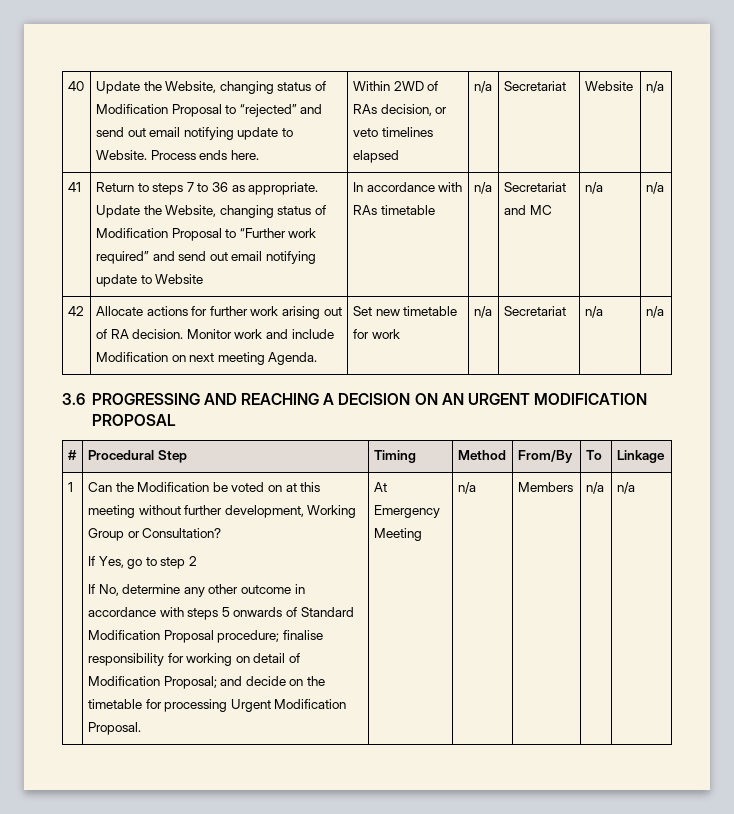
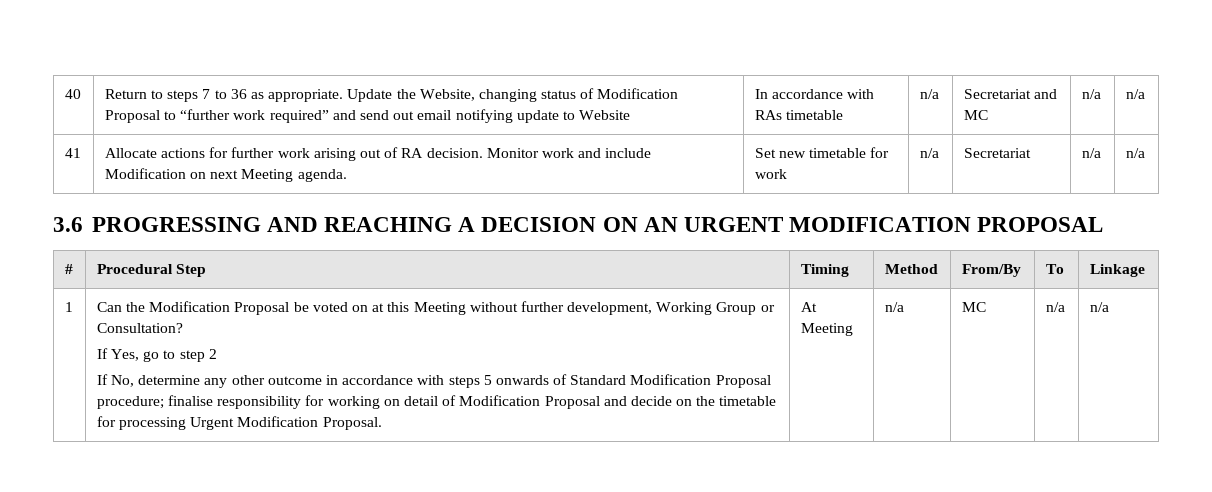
- 40 | Update the Website, changing status of Modification Proposal to “rejected” and send out email notifying update to Website. Process ends here. | Within 2WD of RAs decision, or veto timelines elapsed | n/a | Secretariat | Website | n/a
- 41 | Return to steps 7 to 36 as appropriate. Update the Website, changing status of Modification Proposal to “Further work required” and send out email notifying update to Website | In accordance with RAs timetable | n/a | Secretariat and MC | n/a | n/a
+ 40 | Return to steps 7 to 36 as appropriate. Update the Website, changing status of Modification Proposal to “further work required” and send out email notifying update to Website | In accordance with RAs timetable | n/a | Secretariat and MC | n/a | n/a
- 42 | Allocate actions for further work arising out of RA decision. Monitor work and include Modification on next meeting Agenda. | Set new timetable for work | n/a | Secretariat | n/a | n/a
+ 41 | Allocate actions for further work arising out of RA decision. Monitor work and include Modification on next Meeting agenda. | Set new timetable for work | n/a | Secretariat | n/a | n/a
- Can the Modification be voted on at this meeting without further development, Working Group or Consultation?
+ Can the Modification Proposal be voted on at this Meeting without further development, Working Group or Consultation?
- If No, determine any other outcome in accordance with steps 5 onwards of Standard Modification Proposal procedure; finalise responsibility for working on detail of Modification Proposal; and decide on the timetable for processing Urgent Modification Proposal.
+ If No, determine any other outcome in accordance with steps 5 onwards of Standard Modification Proposal procedure; finalise responsibility for working on detail of Modification Proposal and decide on the timetable for processing Urgent Modification Proposal.
- At Emergency Meeting
+ At Meeting
- n/a | Members
+ n/a | MC

